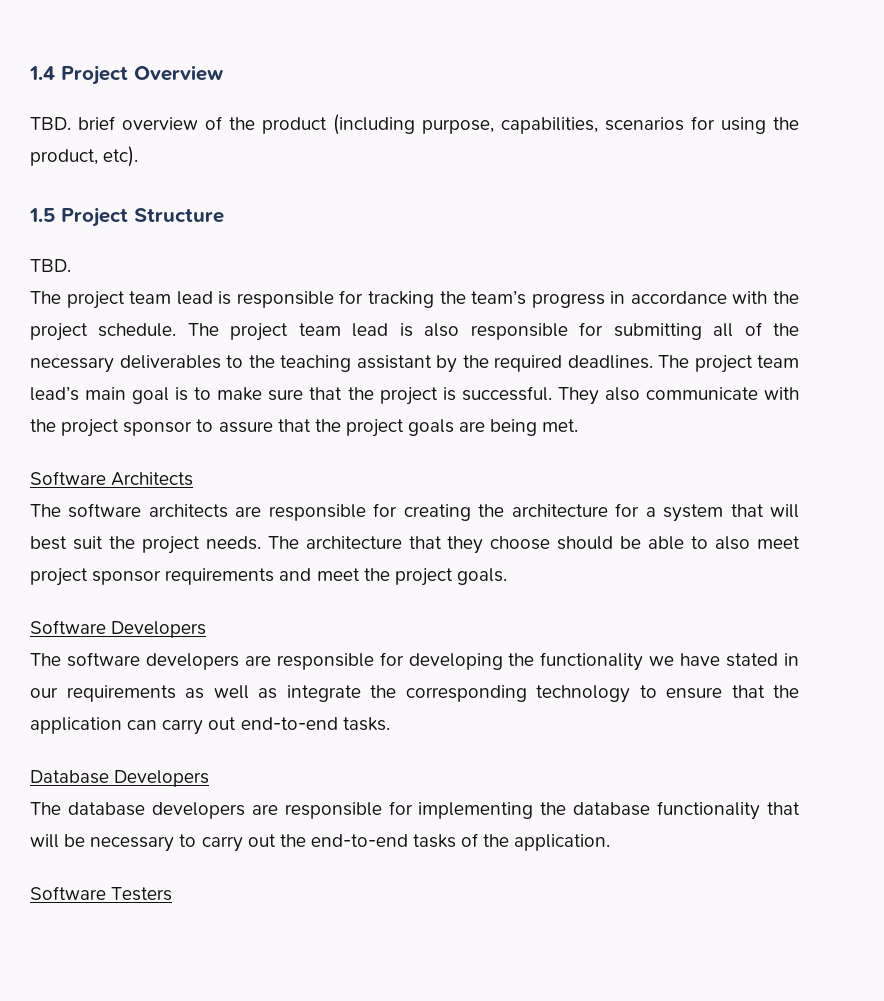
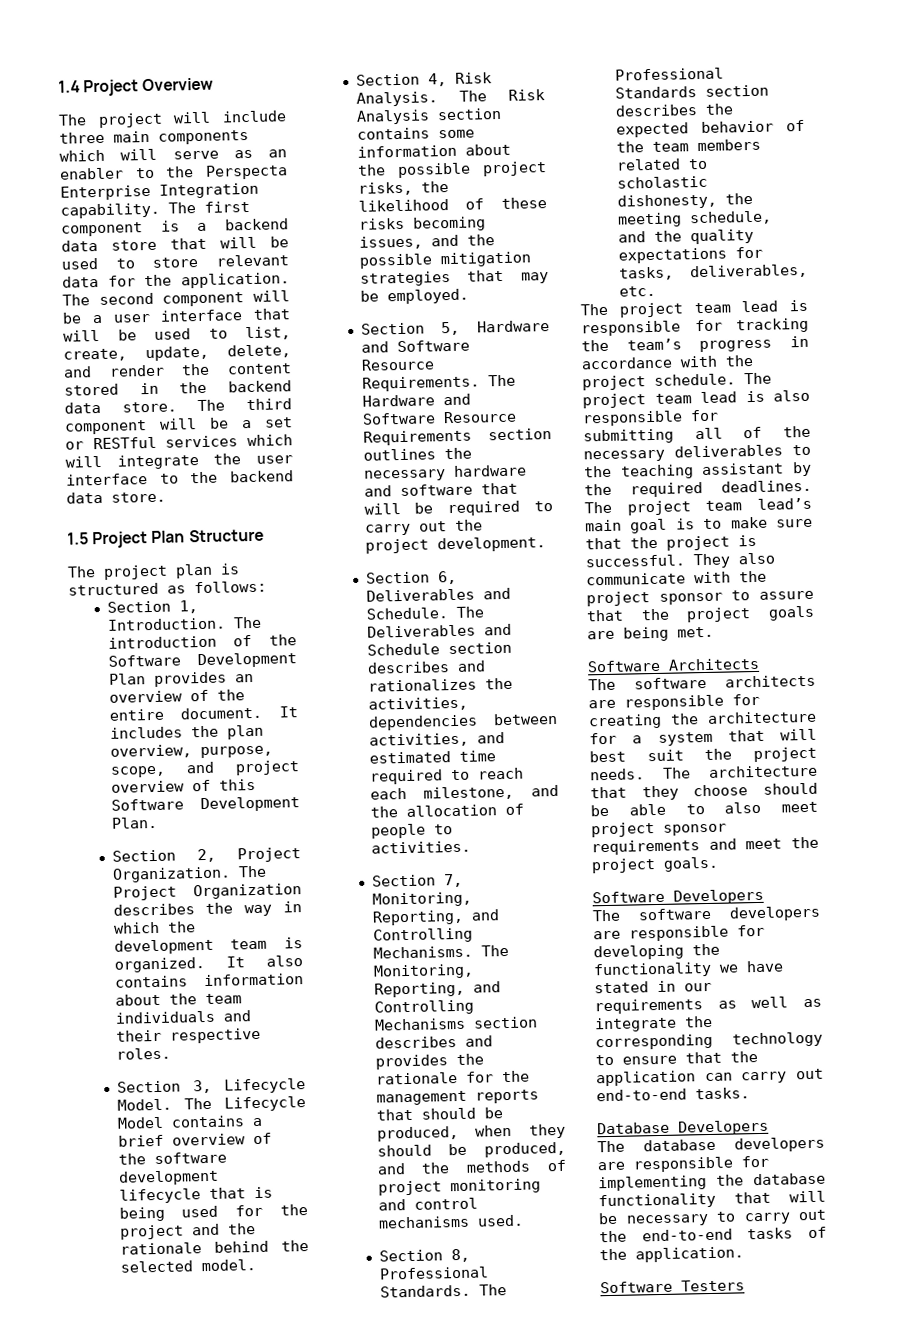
- TBD. brief overview of the product (including purpose, capabilities, scenarios for using the product, etc).
- 1.5 Project Structure
- TBD.
+ The project will include three main components which will serve as an enabler to the Perspecta Enterprise Integration capability. The first component is a backend data store that will be used to store relevant data for the application. The second component will be a user interface that will be used to list, create, update, delete, and render the content stored in the backend data store. The third component will be a set or RESTful services which will integrate the user interface to the backend data store.
+ 1.5 Project Plan Structure
+ The project plan is structured as follows:
+ Section 1, Introduction. The introduction of the Software Development Plan provides an overview of the entire document. It includes the plan overview, purpose, scope, and project overview of this Software Development Plan.
+ Section 2, Project Organization. The Project Organization describes the way in which the development team is organized. It also contains information about the team individuals and their respective roles.
+ Section 3, Lifecycle Model. The Lifecycle Model contains a brief overview of the software development lifecycle that is being used for the project and the rationale behind the selected model.
+ Section 4, Risk Analysis. The Risk Analysis section contains some information about the possible project risks, the likelihood of these risks becoming issues, and the possible mitigation strategies that may be employed.
+ Section 5, Hardware and Software Resource Requirements. The Hardware and Software Resource Requirements section outlines the necessary hardware and software that will be required to carry out the project development.
+ Section 6, Deliverables and Schedule. The Deliverables and Schedule section describes and rationalizes the activities, dependencies between activities, and estimated time required to reach each milestone, and the allocation of people to activities.
+ Section 7, Monitoring, Reporting, and Controlling Mechanisms. The Monitoring, Reporting, and Controlling Mechanisms section describes and provides the rationale for the management reports that should be produced, when they should be produced, and the methods of project monitoring and control mechanisms used.
+ Section 8, Professional Standards. The Professional Standards section describes the expected behavior of the team members related to scholastic dishonesty, the meeting schedule, and the quality expectations for tasks, deliverables, etc.

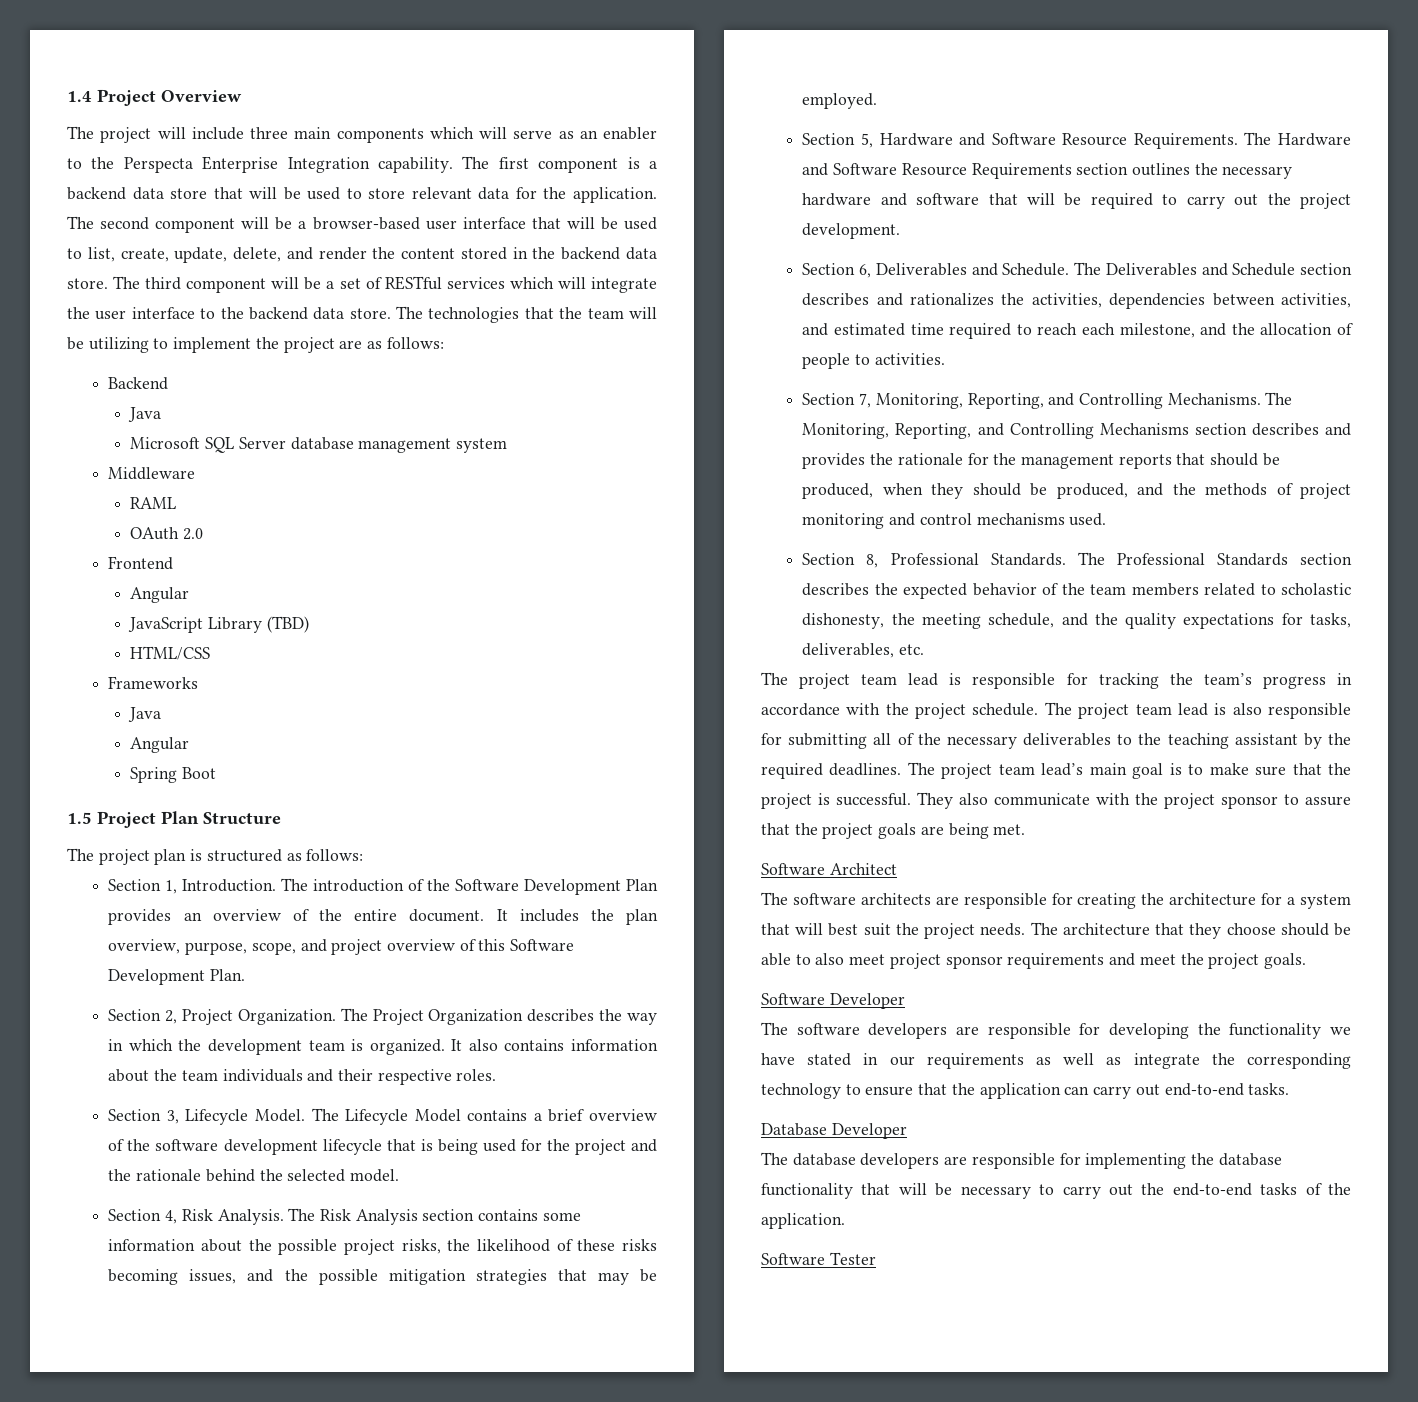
- The second component will be a user interface that will be used to list, create, update, delete, and render the content stored in the backend data store.
+ The second component will be a browser-based user interface that will be used to list, create, update, delete, and render the content stored in the backend data store.
- The third component will be a set or RESTful services which will integrate the user interface to the backend data store.
+ The third component will be a set of RESTful services which will integrate the user interface to the backend data store. The technologies that the team will be utilizing to implement the project are as follows:
+ Backend
+ Java
+ Microsoft SQL Server database management system
+ Middleware
+ RAML
+ OAuth 2.0
+ Frontend
+ Angular
+ JavaScript Library (TBD)
+ HTML/CSS
+ Frameworks
+ Java
+ Angular
+ Spring Boot
- Software Architects
+ Software Architect
- Software Developers
+ Software Developer
- Database Developers
+ Database Developer
- Software Testers
+ Software Tester

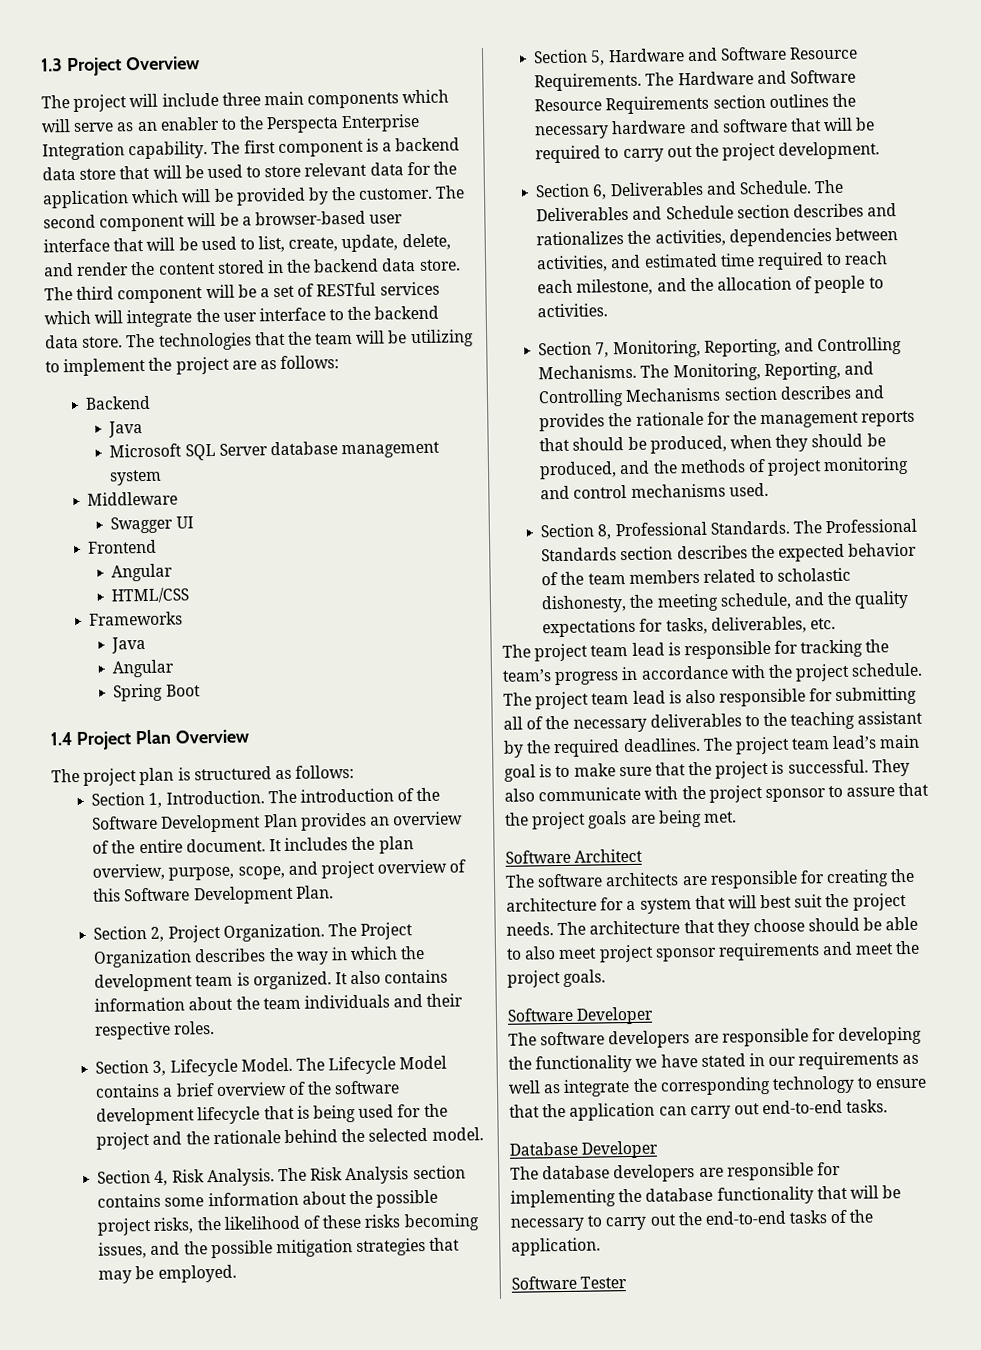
- 1.4 Project Overview
+ 1.3 Project Overview
- The first component is a backend data store that will be used to store relevant data for the application.
+ The first component is a backend data store that will be used to store relevant data for the application which will be provided by the customer.
- RAML
- OAuth 2.0
+ Swagger UI
- JavaScript Library (TBD)
- 1.5 Project Plan Structure
+ 1.4 Project Plan Overview

